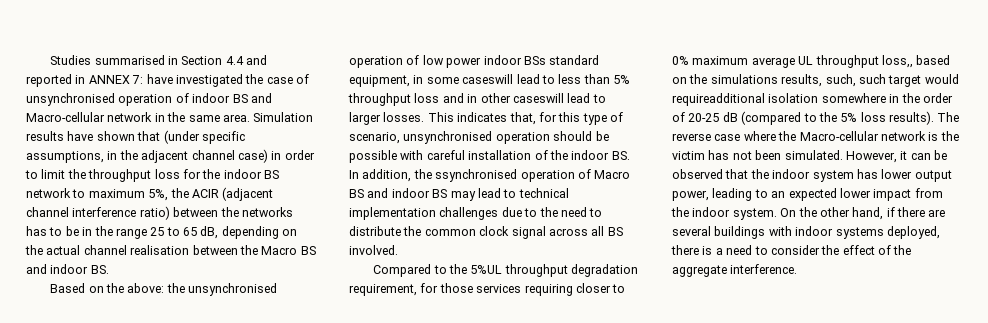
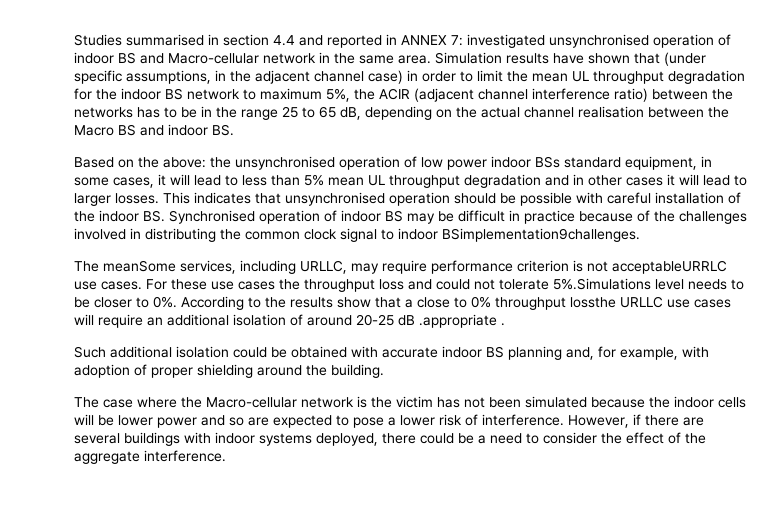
- Studies summarised in Section 4.4 and reported in ANNEX 7: have investigated the case of unsynchronised operation of indoor BS and Macro-cellular network in the same area.
+ Studies summarised in section 4.4 and reported in ANNEX 7: investigated unsynchronised operation of indoor BS and Macro-cellular network in the same area.
- Simulation results have shown that (under specific assumptions, in the adjacent channel case) in order to limit the throughput loss for the indoor BS network to maximum 5%, the ACIR (adjacent channel interference ratio) between the networks has to be in the range 25 to 65 dB, depending on the actual channel realisation between the Macro BS and indoor BS.
+ Simulation results have shown that (under specific assumptions, in the adjacent channel case) in order to limit the mean UL throughput degradation for the indoor BS network to maximum 5%, the ACIR (adjacent channel interference ratio) between the networks has to be in the range 25 to 65 dB, depending on the actual channel realisation between the Macro BS and indoor BS.
- Based on the above: the unsynchronised operation of low power indoor BSs standard equipment, in some caseswill lead to less than 5% throughput loss and in other caseswill lead to larger losses.
+ Based on the above: the unsynchronised operation of low power indoor BSs standard equipment, in some cases, it will lead to less than 5% mean UL throughput degradation and in other cases it will lead to larger losses.
- This indicates that, for this type of scenario, unsynchronised operation should be possible with careful installation of the indoor BS. In addition, the ssynchronised operation of Macro BS and indoor BS may lead to technical implementation challenges due to the need to distribute the common clock signal across all BS involved.
- Compared to the 5%UL throughput degradation requirement, for those services requiring closer to 0% maximum average UL throughput loss,, based on the simulations results, such, such target would requireadditional isolation somewhere in the order of 20-25 dB (compared to the 5% loss results). The reverse case where the Macro-cellular network is the victim has not been simulated. However, it can be observed that the indoor system has lower output power, leading to an expected lower impact from the indoor system. On the other hand, if there are several buildings with indoor systems deployed, there is a need to consider the effect of the aggregate interference.
+ This indicates that unsynchronised operation should be possible with careful installation of the indoor BS. Synchronised operation of indoor BS may be difficult in practice because of the challenges involved in distributing the common clock signal to indoor BSimplementation9challenges.
+ The meanSome services, including URLLC, may require performance criterion is not acceptableURRLC use cases. For these use cases the throughput loss and could not tolerate 5%.Simulations level needs to be closer to 0%. According to the results show that a close to 0% throughput lossthe URLLC use cases will require an additional isolation of around 20-25 dB .appropriate .
+ Such additional isolation could be obtained with accurate indoor BS planning and, for example, with adoption of proper shielding around the building.
+ The case where the Macro-cellular network is the victim has not been simulated because the indoor cells will be lower power and so are expected to pose a lower risk of interference. However, if there are several buildings with indoor systems deployed, there could be a need to consider the effect of the aggregate interference.

